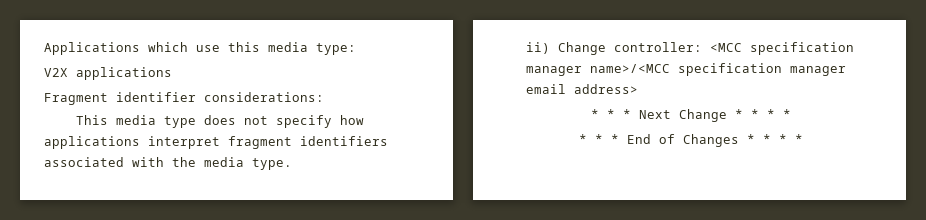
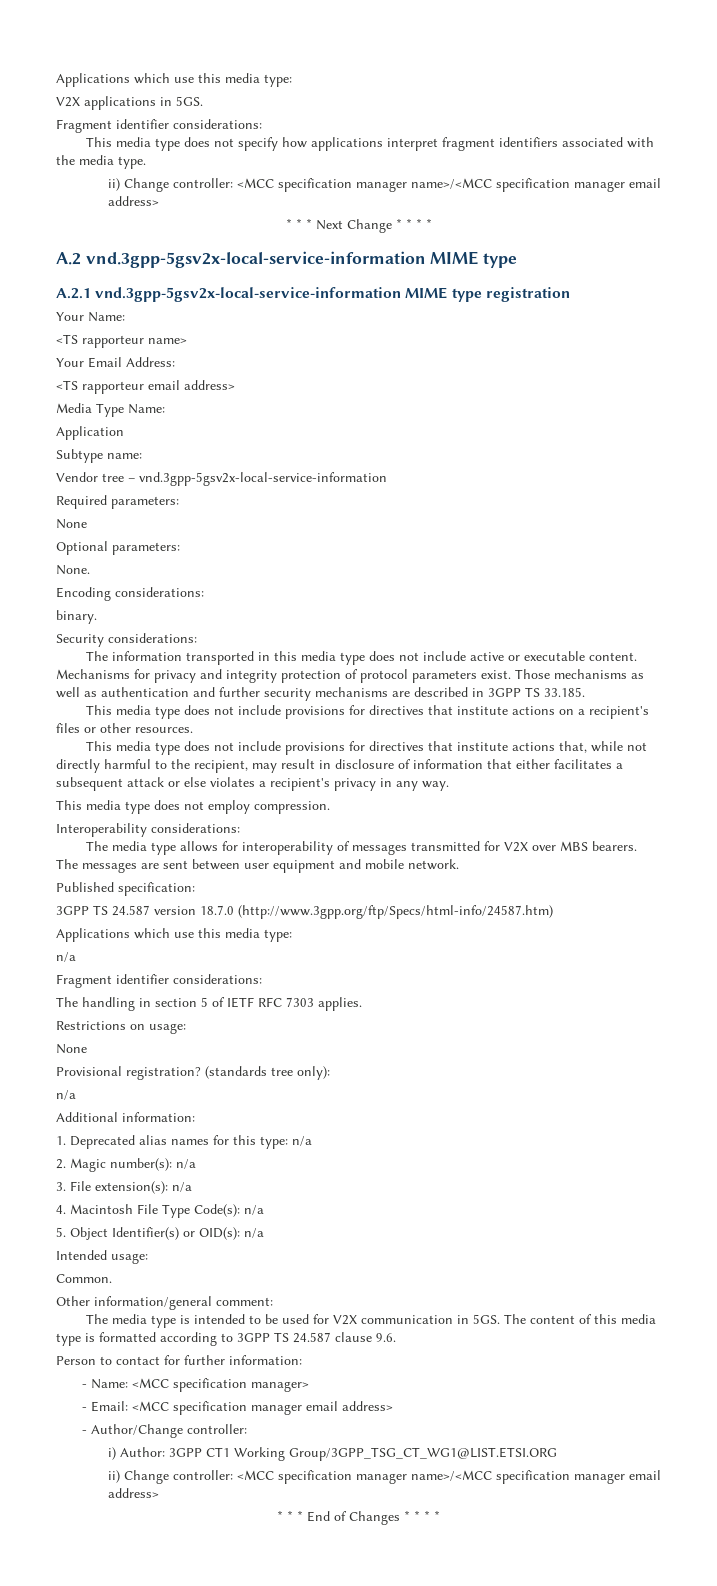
- V2X applications
+ V2X applications in 5GS.
+ A.2 vnd.3gpp-5gsv2x-local-service-information MIME type
+ A.2.1 vnd.3gpp-5gsv2x-local-service-information MIME type registration
+ Your Name:
+ <TS rapporteur name>
+ Your Email Address:
+ <TS rapporteur email address>
+ Media Type Name:
+ Application
+ Subtype name:
+ Vendor tree – vnd.3gpp-5gsv2x-local-service-information
+ Required parameters:
+ None
+ Optional parameters:
+ None.
+ Encoding considerations:
+ binary.
+ Security considerations:
+ The information transported in this media type does not include active or executable content. Mechanisms for privacy and integrity protection of protocol parameters exist. Those mechanisms as well as authentication and further security mechanisms are described in 3GPP TS 33.185.
+ This media type does not include provisions for directives that institute actions on a recipient's files or other resources.
+ This media type does not include provisions for directives that institute actions that, while not directly harmful to the recipient, may result in disclosure of information that either facilitates a subsequent attack or else violates a recipient's privacy in any way.
+ This media type does not employ compression.
+ Interoperability considerations:
+ The media type allows for interoperability of messages transmitted for V2X over MBS bearers. The messages are sent between user equipment and mobile network.
+ Published specification:
+ 3GPP TS 24.587 version 18.7.0 (http://www.3gpp.org/ftp/Specs/html-info/24587.htm)
+ Applications which use this media type:
+ n/a
+ Fragment identifier considerations:
+ The handling in section 5 of IETF RFC 7303 applies.
+ Restrictions on usage:
+ None
+ Provisional registration? (standards tree only):
+ n/a
+ Additional information:
+ 1. Deprecated alias names for this type: n/a
+ 2. Magic number(s): n/a
+ 3. File extension(s): n/a
+ 4. Macintosh File Type Code(s): n/a
+ 5. Object Identifier(s) or OID(s): n/a
+ Intended usage:
+ Common.
+ Other information/general comment:
+ The media type is intended to be used for V2X communication in 5GS. The content of this media type is formatted according to 3GPP TS 24.587 clause 9.6.
+ Person to contact for further information:
+ - Name: <MCC specification manager>
+ - Email: <MCC specification manager email address>
+ - Author/Change controller:
+ i) Author: 3GPP CT1 Working Group/3GPP_TSG_CT_WG1@LIST.ETSI.ORG
+ ii) Change controller: <MCC specification manager name>/<MCC specification manager email address>

